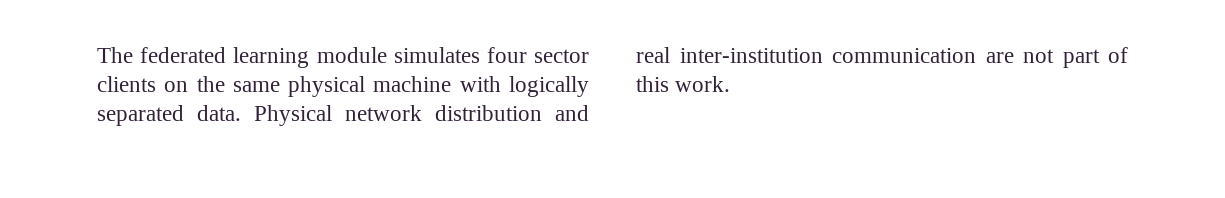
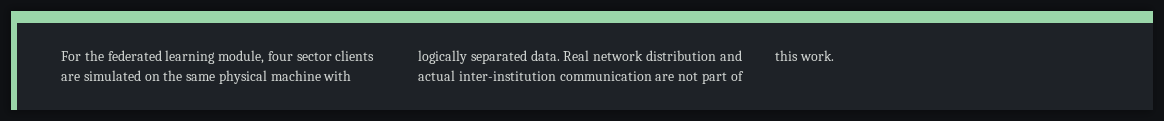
- The federated learning module simulates four sector clients on the same physical machine with logically separated data.
+ For the federated learning module, four sector clients are simulated on the same physical machine with logically separated data.
- Physical network distribution and real inter-institution communication are not part of this work.
+ Real network distribution and actual inter-institution communication are not part of this work.

